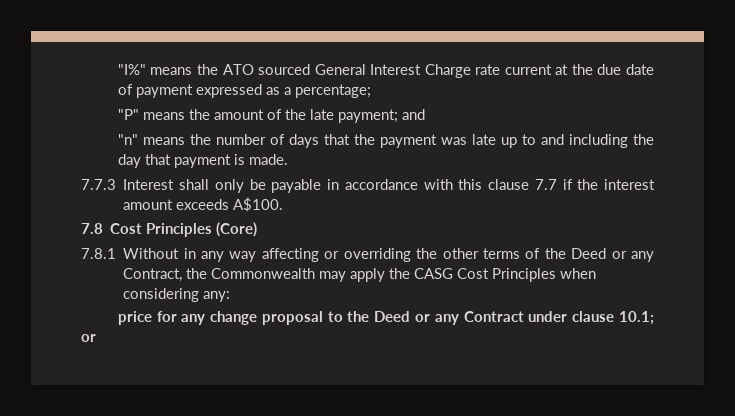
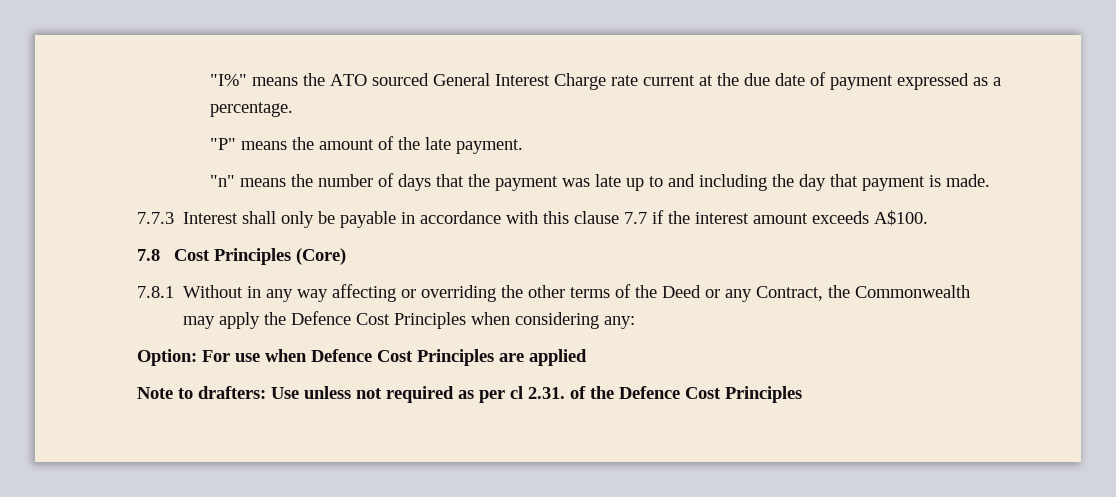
- "I%" means the ATO sourced General Interest Charge rate current at the due date of payment expressed as a percentage;
+ "I%" means the ATO sourced General Interest Charge rate current at the due date of payment expressed as a percentage.
- "P" means the amount of the late payment; and
+ "P" means the amount of the late payment.
- 7.8.1 Without in any way affecting or overriding the other terms of the Deed or any Contract, the Commonwealth may apply the CASG Cost Principles when considering any:
+ 7.8.1 Without in any way affecting or overriding the other terms of the Deed or any Contract, the Commonwealth may apply the Defence Cost Principles when considering any:
- price for any change proposal to the Deed or any Contract under clause 10.1; or
+ Option: For use when Defence Cost Principles are applied
+ Note to drafters: Use unless not required as per cl 2.31. of the Defence Cost Principles

